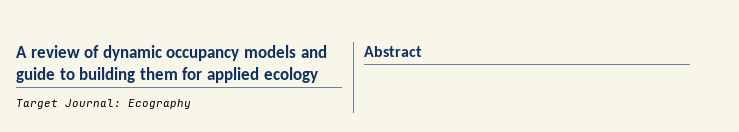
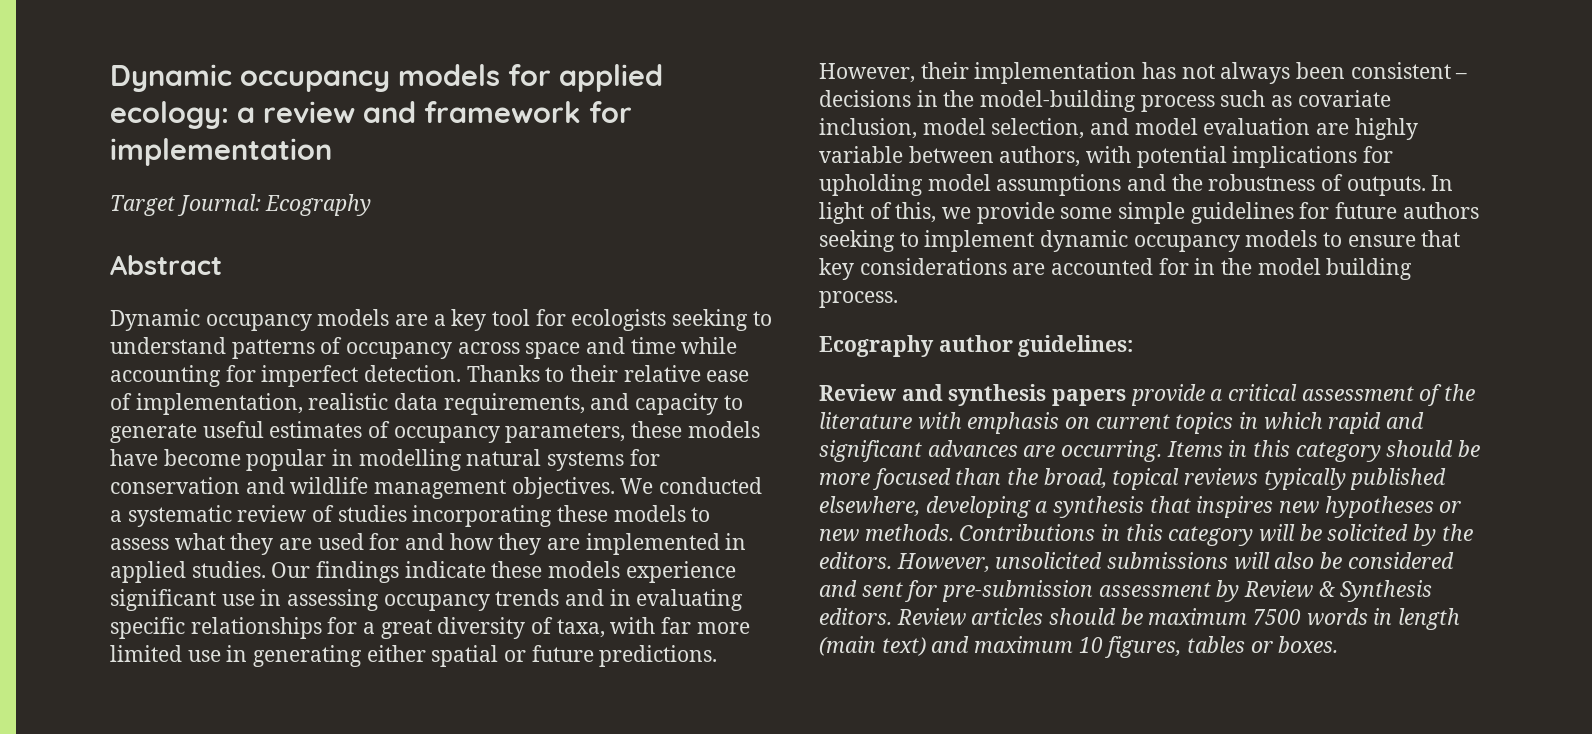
- A review of dynamic occupancy models and guide to building them for applied ecology
+ Dynamic occupancy models for applied ecology: a review and framework for implementation
  Target Journal: Ecography
  Abstract
+ Dynamic occupancy models are a key tool for ecologists seeking to understand patterns of occupancy across space and time while accounting for imperfect detection. Thanks to their relative ease of implementation, realistic data requirements, and capacity to generate useful estimates of occupancy parameters, these models have become popular in modelling natural systems for conservation and wildlife management objectives. We conducted a systematic review of studies incorporating these models to assess what they are used for and how they are implemented in applied studies. Our findings indicate these models experience significant use in assessing occupancy trends and in evaluating specific relationships for a great diversity of taxa, with far more limited use in generating either spatial or future predictions. However, their implementation has not always been consistent – decisions in the model-building process such as covariate inclusion, model selection, and model evaluation are highly variable between authors, with potential implications for upholding model assumptions and the robustness of outputs. In light of this, we provide some simple guidelines for future authors seeking to implement dynamic occupancy models to ensure that key considerations are accounted for in the model building process.
+ Ecography author guidelines:
+ Review and synthesis papers provide a critical assessment of the literature with emphasis on current topics in which rapid and significant advances are occurring. Items in this category should be more focused than the broad, topical reviews typically published elsewhere, developing a synthesis that inspires new hypotheses or new methods. Contributions in this category will be solicited by the editors. However, unsolicited submissions will also be considered and sent for pre-submission assessment by Review & Synthesis editors. Review articles should be maximum 7500 words in length (main text) and maximum 10 figures, tables or boxes.

